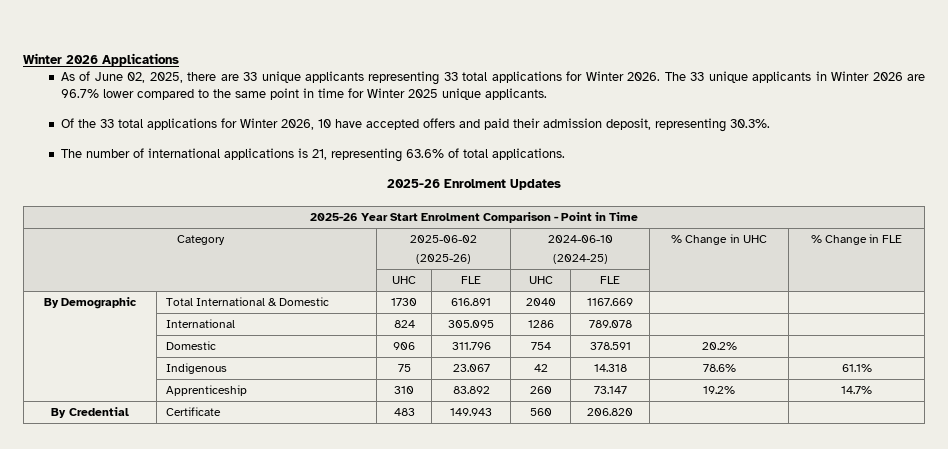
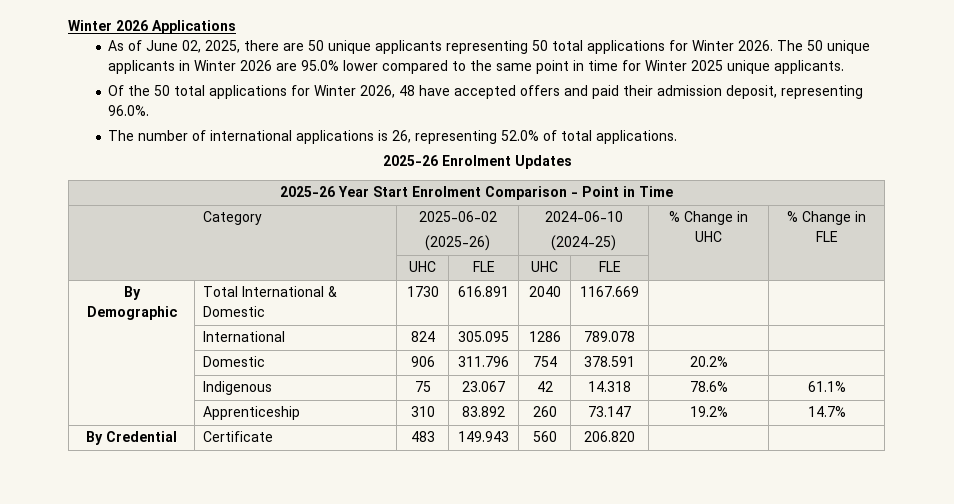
- As of June 02, 2025, there are 33 unique applicants representing 33 total applications for Winter 2026.
+ As of June 02, 2025, there are 50 unique applicants representing 50 total applications for Winter 2026.
- The 33 unique applicants in Winter 2026 are 96.7% lower compared to the same point in time for Winter 2025 unique applicants.
+ The 50 unique applicants in Winter 2026 are 95.0% lower compared to the same point in time for Winter 2025 unique applicants.
- Of the 33 total applications for Winter 2026, 10 have accepted offers and paid their admission deposit, representing 30.3%.
+ Of the 50 total applications for Winter 2026, 48 have accepted offers and paid their admission deposit, representing 96.0%.
- The number of international applications is 21, representing 63.6% of total applications.
+ The number of international applications is 26, representing 52.0% of total applications.

